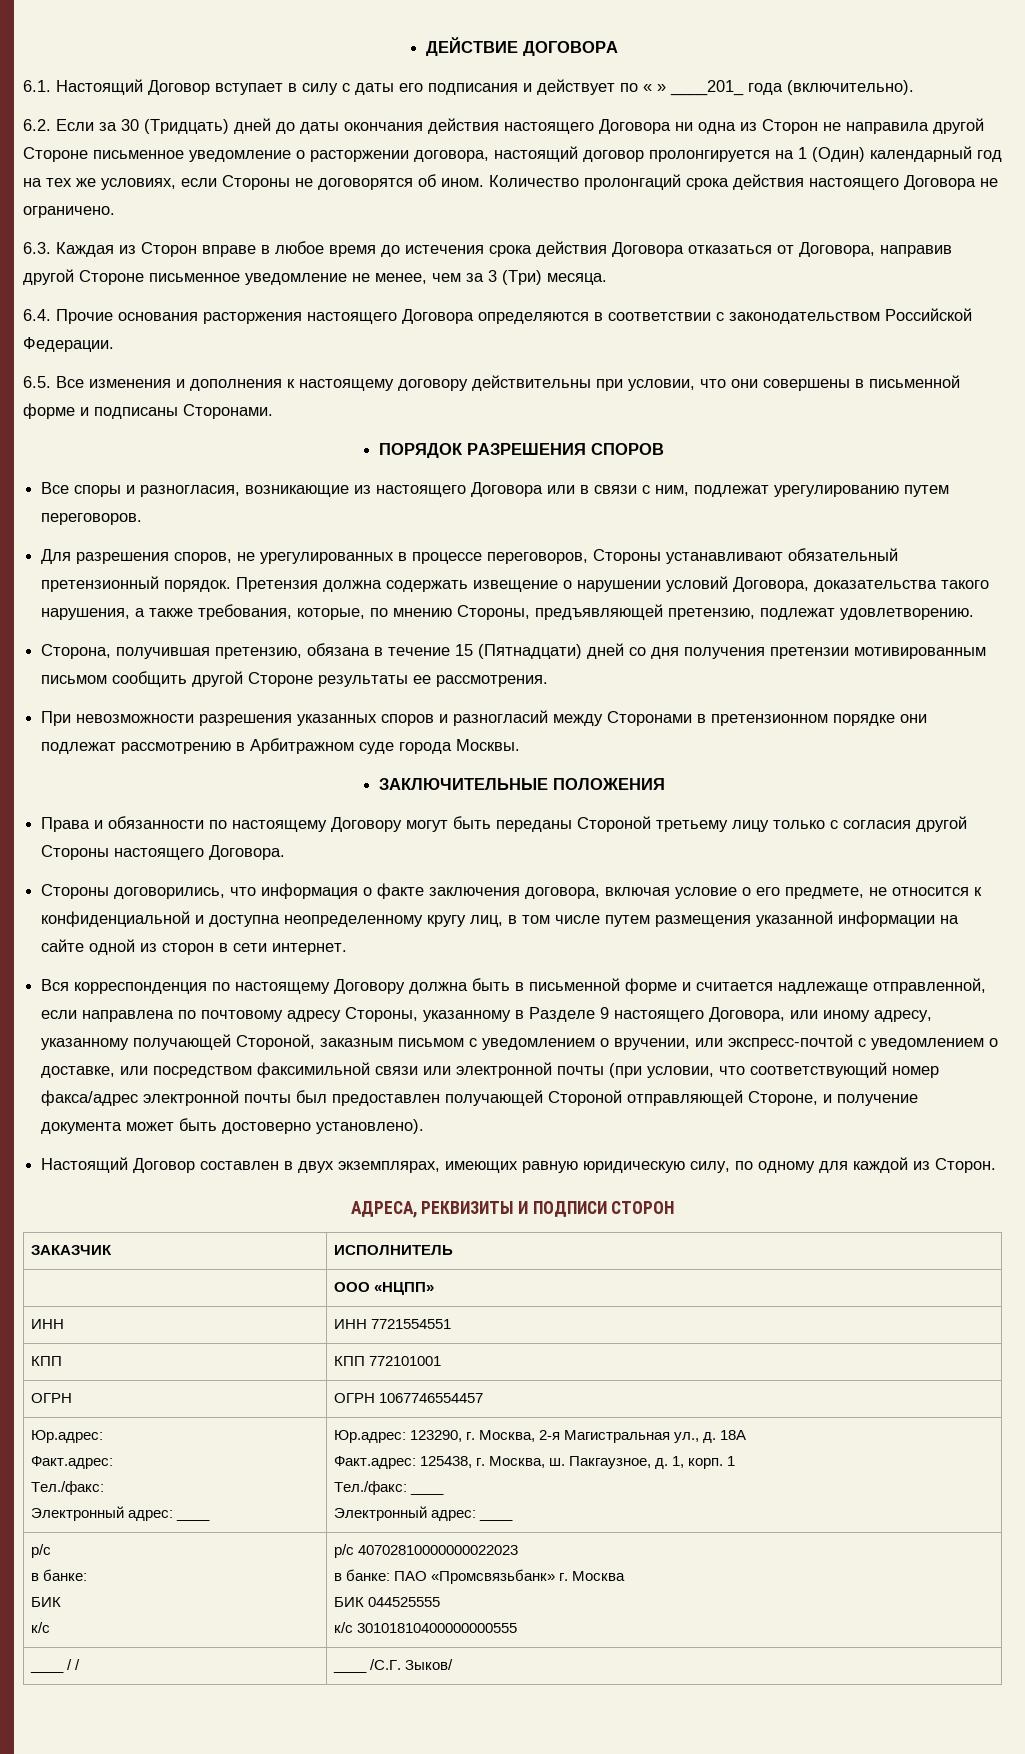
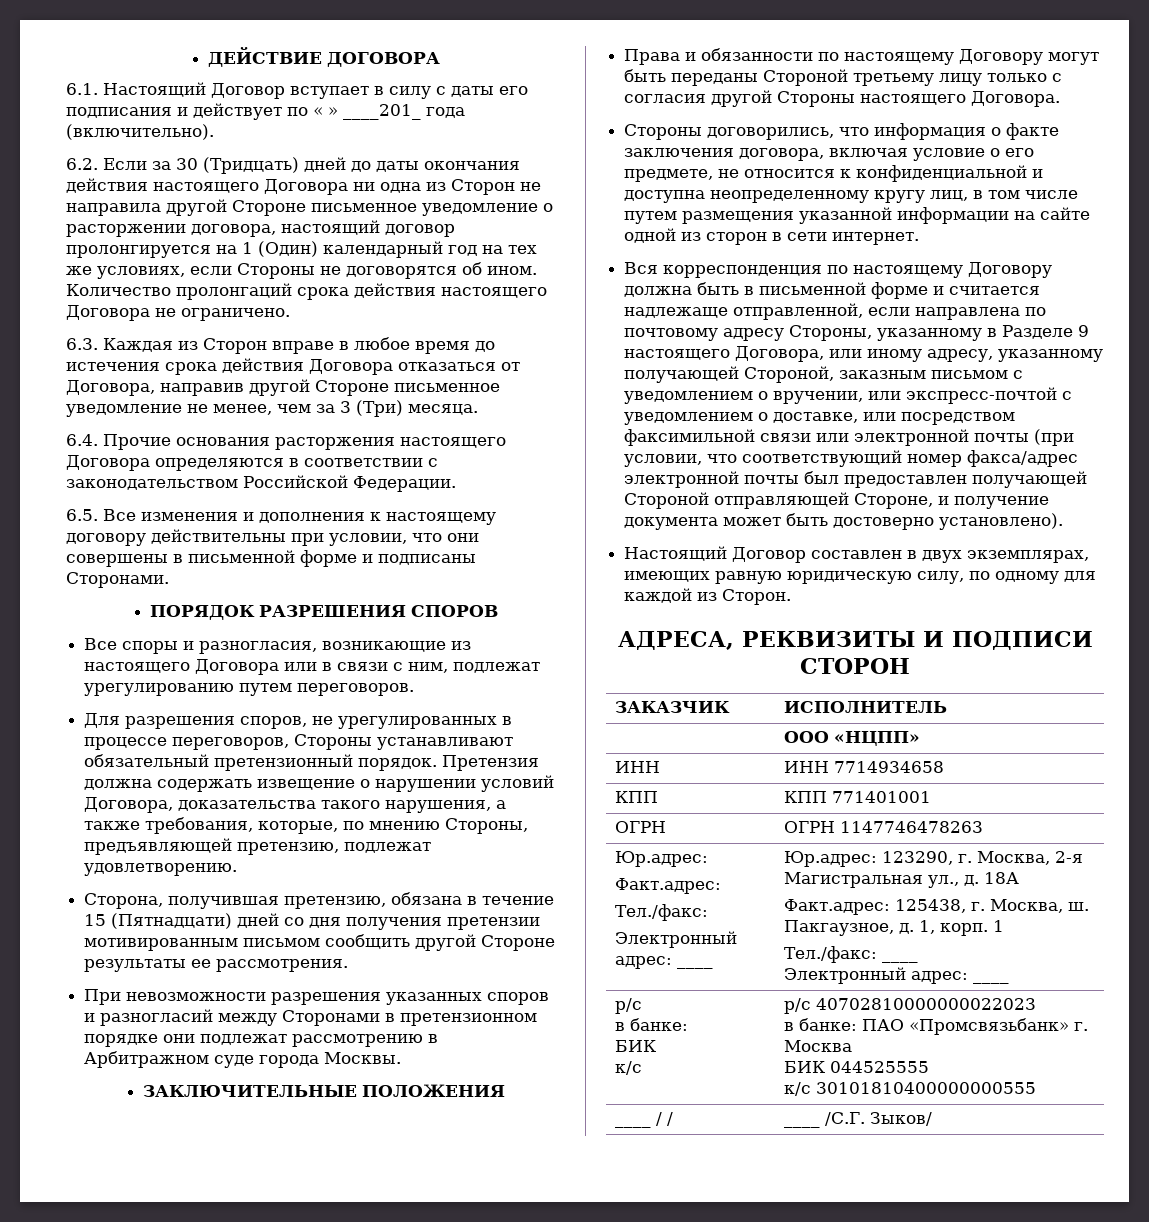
- ИНН | ИНН 7721554551
+ ИНН | ИНН 7714934658
- КПП | КПП 772101001
+ КПП | КПП 771401001
- ОГРН | ОГРН 1067746554457
+ ОГРН | ОГРН 1147746478263

